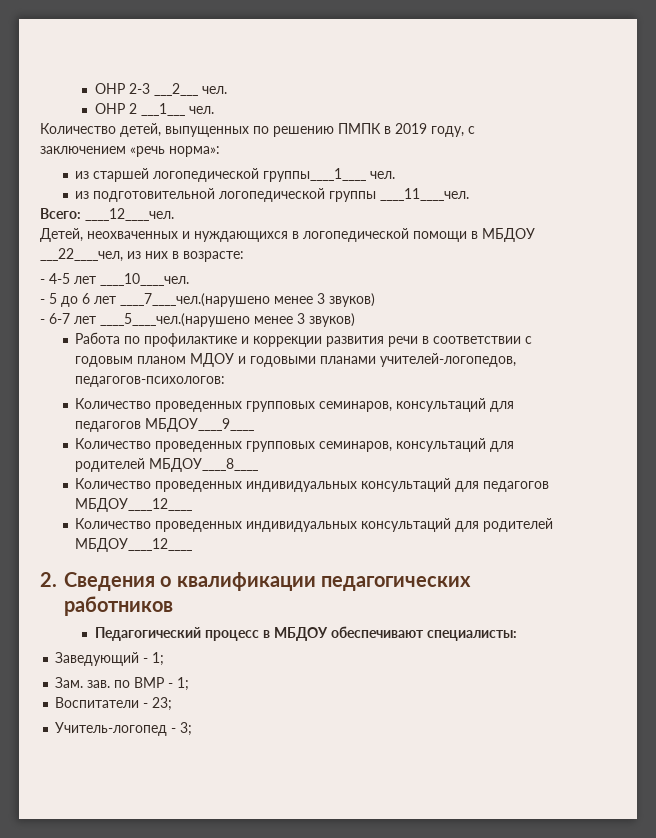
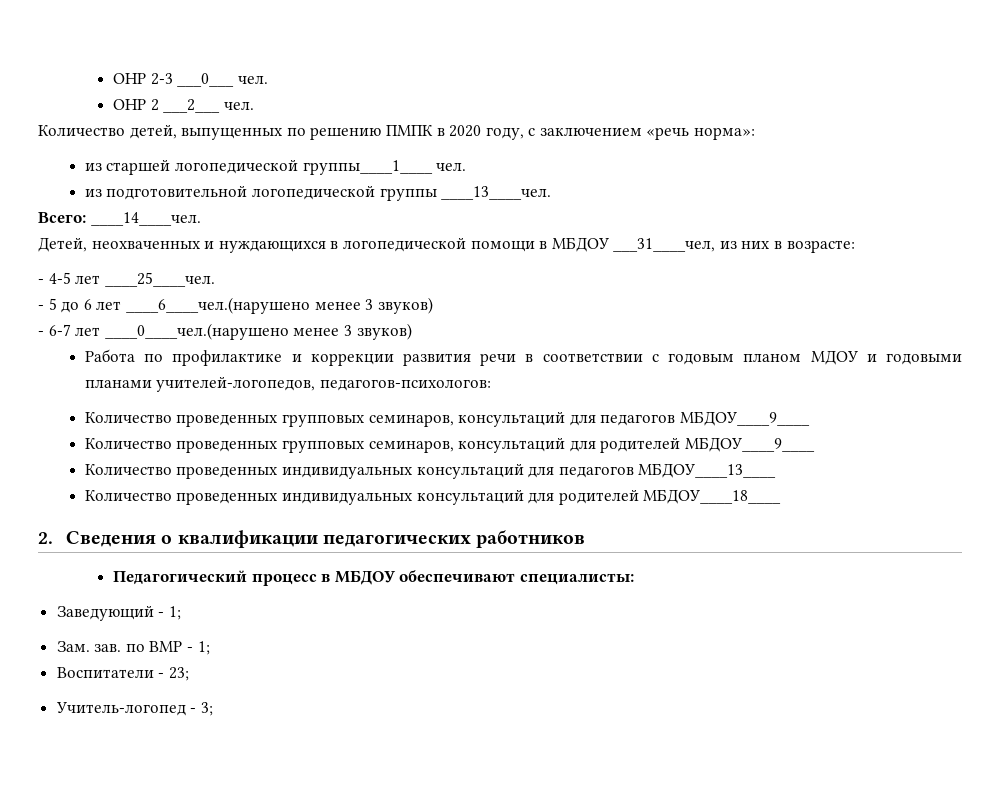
- ОНР 2-3 ___2___ чел.
+ ОНР 2-3 ___0___ чел.
- ОНР 2 ___1___ чел.
+ ОНР 2 ___2___ чел.
- Количество детей, выпущенных по решению ПМПК в 2019 году, с заключением «речь норма»:
+ Количество детей, выпущенных по решению ПМПК в 2020 году, с заключением «речь норма»:
- из подготовительной логопедической группы ____11____чел.
+ из подготовительной логопедической группы ____13____чел.
- Всего: ____12____чел.
+ Всего: ____14____чел.
- Детей, неохваченных и нуждающихся в логопедической помощи в МБДОУ ___22____чел, из них в возрасте:
+ Детей, неохваченных и нуждающихся в логопедической помощи в МБДОУ ___31____чел, из них в возрасте:
- - 4-5 лет ____10____чел.
+ - 4-5 лет ____25____чел.
- - 5 до 6 лет ____7____чел.(нарушено менее 3 звуков)
+ - 5 до 6 лет ____6____чел.(нарушено менее 3 звуков)
- - 6-7 лет ____5____чел.(нарушено менее 3 звуков)
+ - 6-7 лет ____0____чел.(нарушено менее 3 звуков)
- Количество проведенных групповых семинаров, консультаций для родителей МБДОУ____8____
+ Количество проведенных групповых семинаров, консультаций для родителей МБДОУ____9____
- Количество проведенных индивидуальных консультаций для педагогов МБДОУ____12____
+ Количество проведенных индивидуальных консультаций для педагогов МБДОУ____13____
- Количество проведенных индивидуальных консультаций для родителей МБДОУ____12____
+ Количество проведенных индивидуальных консультаций для родителей МБДОУ____18____

